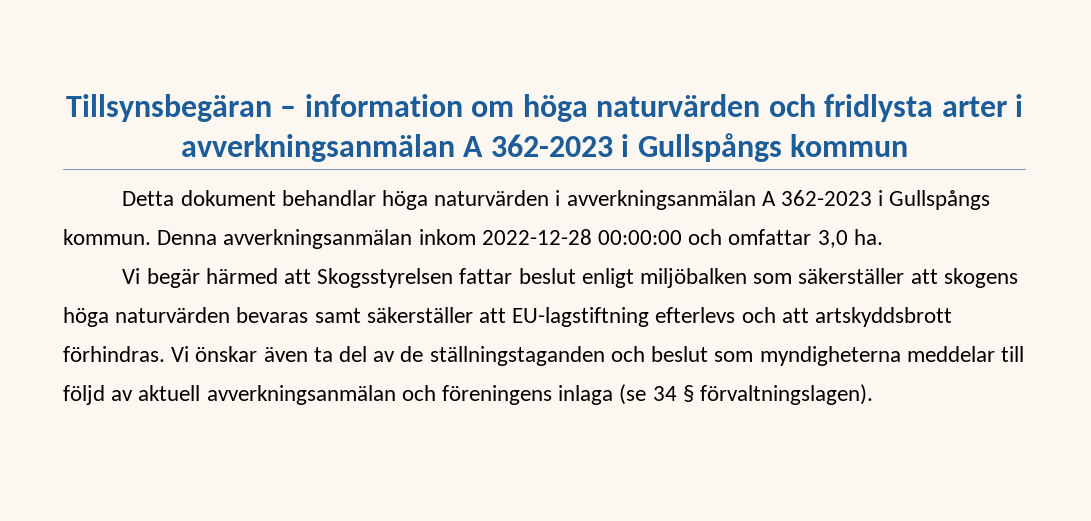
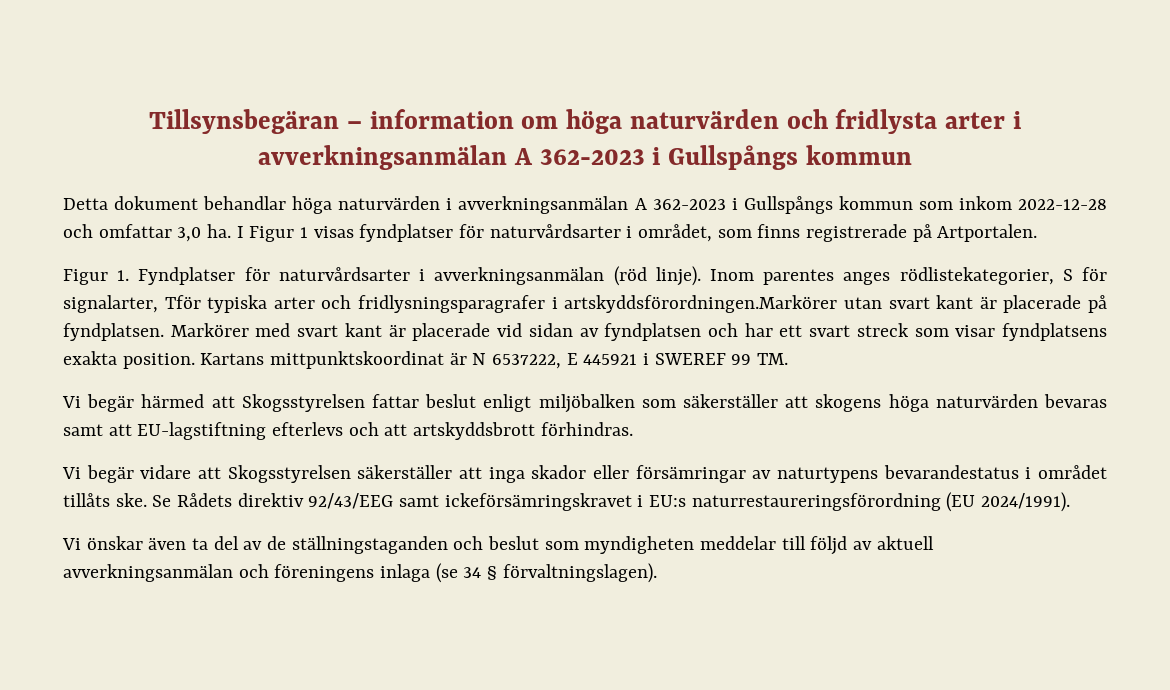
- Detta dokument behandlar höga naturvärden i avverkningsanmälan A 362-2023 i Gullspångs kommun. Denna avverkningsanmälan inkom 2022-12-28 00:00:00 och omfattar 3,0 ha.
+ Detta dokument behandlar höga naturvärden i avverkningsanmälan A 362-2023 i Gullspångs kommun som inkom 2022-12-28 och omfattar 3,0 ha. I Figur 1 visas fyndplatser för naturvårdsarter i området, som finns registrerade på Artportalen.
+ Figur 1. Fyndplatser för naturvårdsarter i avverkningsanmälan (röd linje). Inom parentes anges rödlistekategorier, S för signalarter, Tför typiska arter och fridlysningsparagrafer i artskyddsförordningen.Markörer utan svart kant är placerade på fyndplatsen. Markörer med svart kant är placerade vid sidan av fyndplatsen och har ett svart streck som visar fyndplatsens exakta position. Kartans mittpunktskoordinat är N 6537222, E 445921 i SWEREF 99 TM.
- Vi begär härmed att Skogsstyrelsen fattar beslut enligt miljöbalken som säkerställer att skogens höga naturvärden bevaras samt säkerställer att EU-lagstiftning efterlevs och att artskyddsbrott förhindras. Vi önskar även ta del av de ställningstaganden och beslut som myndigheterna meddelar till följd av aktuell avverkningsanmälan och föreningens inlaga (se 34 § förvaltningslagen).
+ Vi begär härmed att Skogsstyrelsen fattar beslut enligt miljöbalken som säkerställer att skogens höga naturvärden bevaras samt att EU-lagstiftning efterlevs och att artskyddsbrott förhindras.
+ Vi begär vidare att Skogsstyrelsen säkerställer att inga skador eller försämringar av naturtypens bevarandestatus i området tillåts ske. Se Rådets direktiv 92/43/EEG samt ickeförsämringskravet i EU:s naturrestaureringsförordning (EU 2024/1991).
+ Vi önskar även ta del av de ställningstaganden och beslut som myndigheten meddelar till följd av aktuell avverkningsanmälan och föreningens inlaga (se 34 § förvaltningslagen).

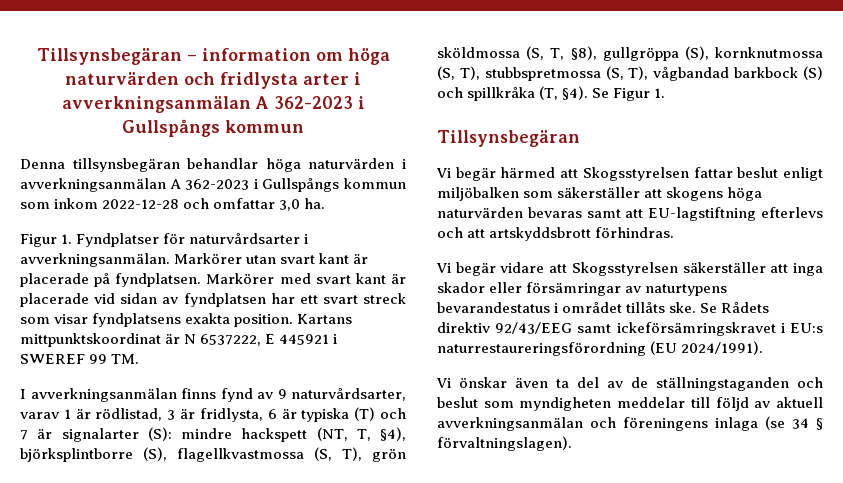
- Detta dokument behandlar höga naturvärden i avverkningsanmälan A 362-2023 i Gullspångs kommun som inkom 2022-12-28 och omfattar 3,0 ha. I Figur 1 visas fyndplatser för naturvårdsarter i området, som finns registrerade på Artportalen.
+ Denna tillsynsbegäran behandlar höga naturvärden i avverkningsanmälan A 362-2023 i Gullspångs kommun som inkom 2022-12-28 och omfattar 3,0 ha.
- Figur 1. Fyndplatser för naturvårdsarter i avverkningsanmälan (röd linje). Inom parentes anges rödlistekategorier, S för signalarter, Tför typiska arter och fridlysningsparagrafer i artskyddsförordningen.Markörer utan svart kant är placerade på fyndplatsen.
+ Figur 1. Fyndplatser för naturvårdsarter i avverkningsanmälan. Markörer utan svart kant är placerade på fyndplatsen.
- Markörer med svart kant är placerade vid sidan av fyndplatsen och har ett svart streck som visar fyndplatsens exakta position.
+ Markörer med svart kant är placerade vid sidan av fyndplatsen har ett svart streck som visar fyndplatsens exakta position.
+ I avverkningsanmälan finns fynd av 9 naturvårdsarter, varav 1 är rödlistad, 3 är fridlysta, 6 är typiska (T) och 7 är signalarter (S): mindre hackspett (NT, T, §4), björksplintborre (S), flagellkvastmossa (S, T), grön sköldmossa (S, T, §8), gullgröppa (S), kornknutmossa (S, T), stubbspretmossa (S, T), vågbandad barkbock (S) och spillkråka (T, §4). Se Figur 1.
+ Tillsynsbegäran

